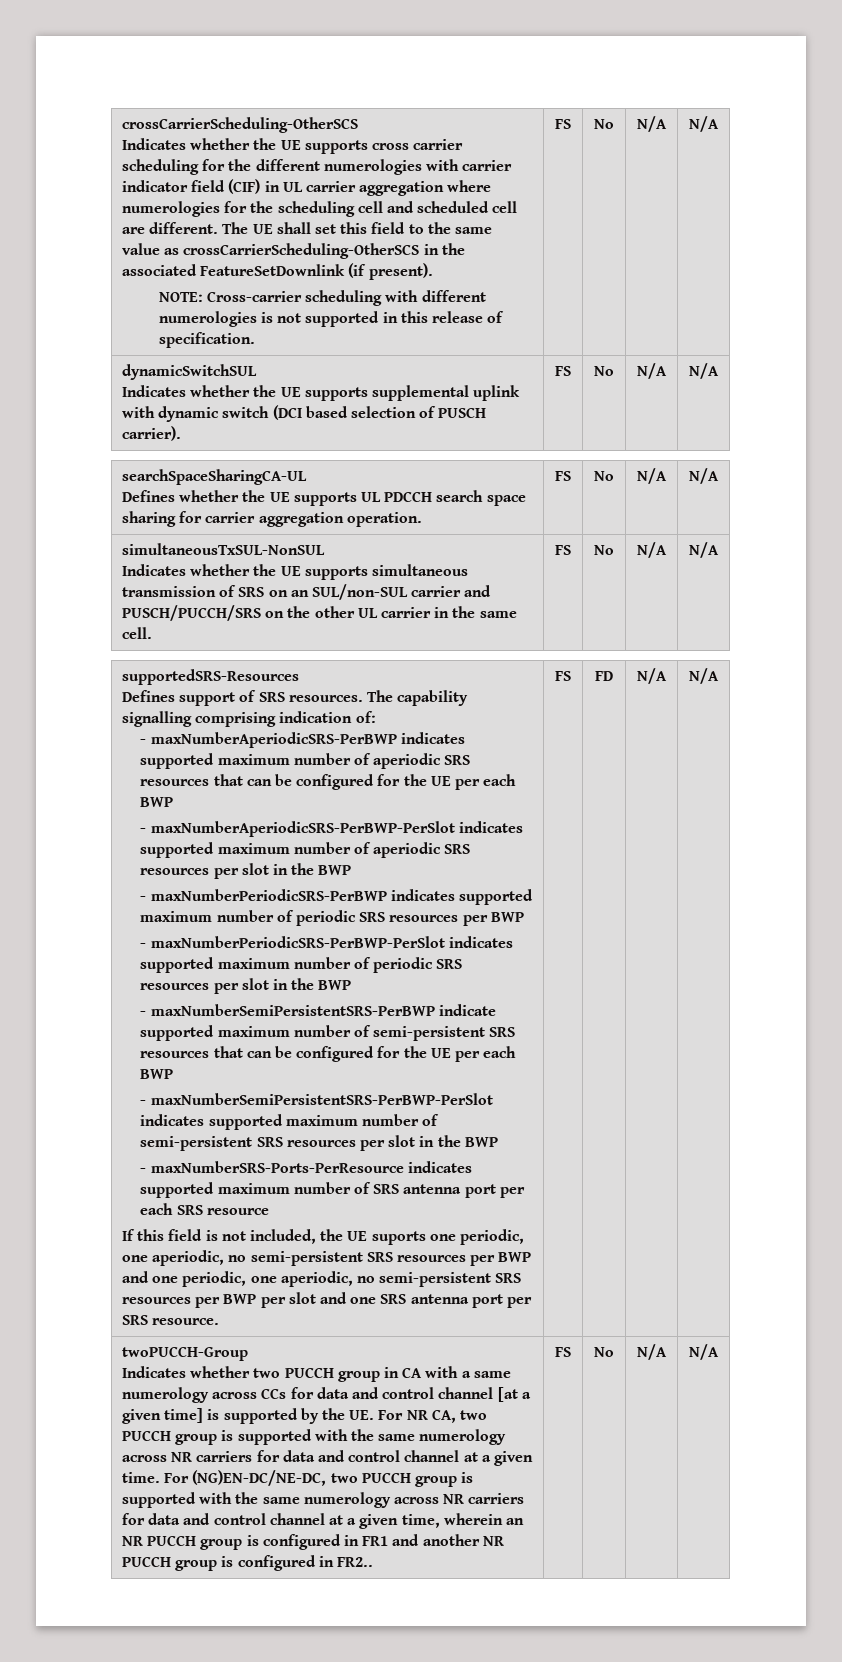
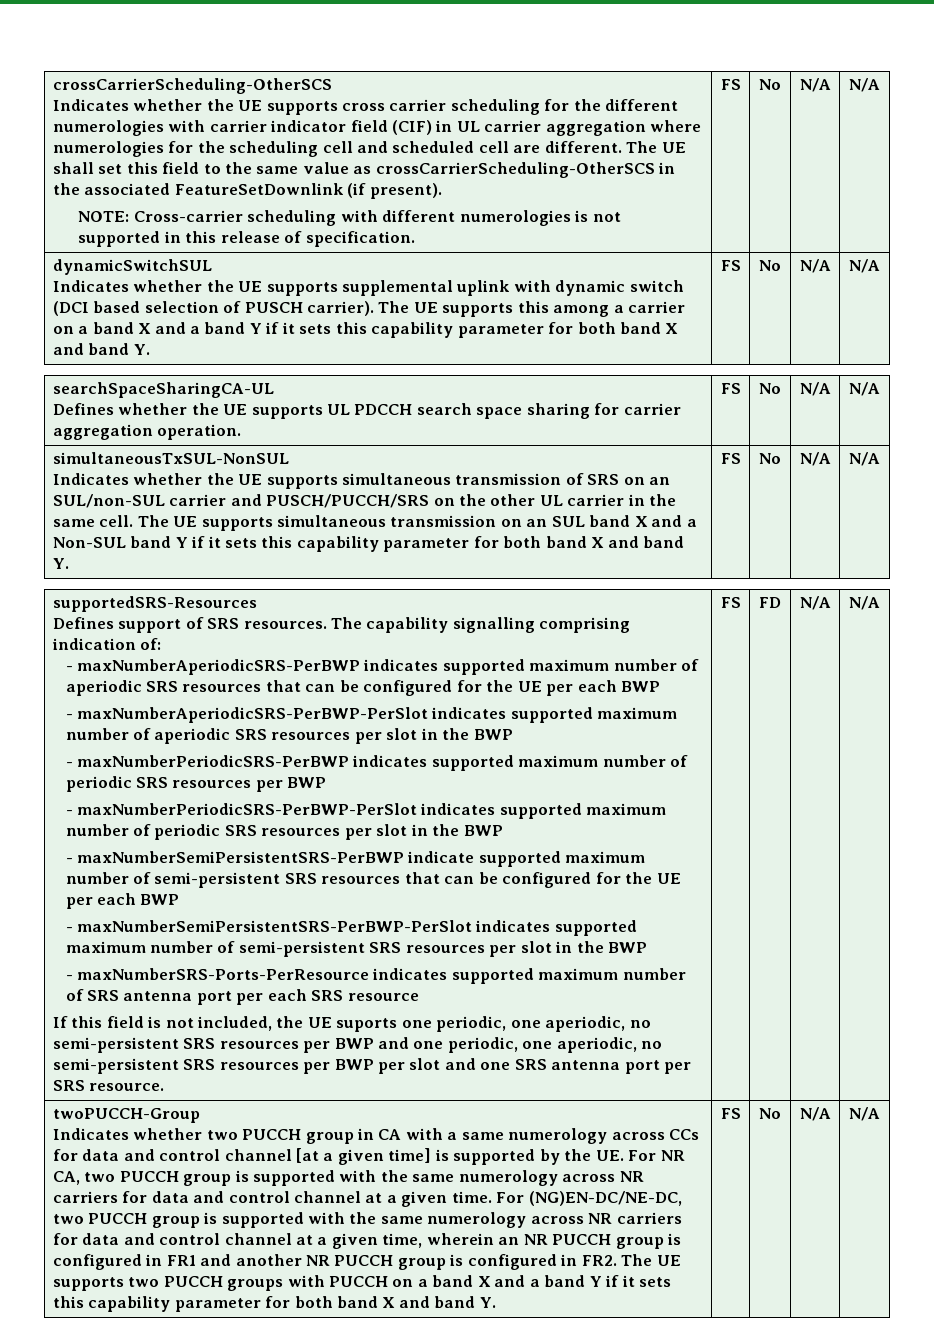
+ The UE supports this among a carrier on a band X and a band Y if it sets this capability parameter for both band X and band Y.
+ The UE supports simultaneous transmission on an SUL band X and a Non-SUL band Y if it sets this capability parameter for both band X and band Y.
- For (NG)EN-DC/NE-DC, two PUCCH group is supported with the same numerology across NR carriers for data and control channel at a given time, wherein an NR PUCCH group is configured in FR1 and another NR PUCCH group is configured in FR2..
+ For (NG)EN-DC/NE-DC, two PUCCH group is supported with the same numerology across NR carriers for data and control channel at a given time, wherein an NR PUCCH group is configured in FR1 and another NR PUCCH group is configured in FR2. The UE supports two PUCCH groups with PUCCH on a band X and a band Y if it sets this capability parameter for both band X and band Y.

